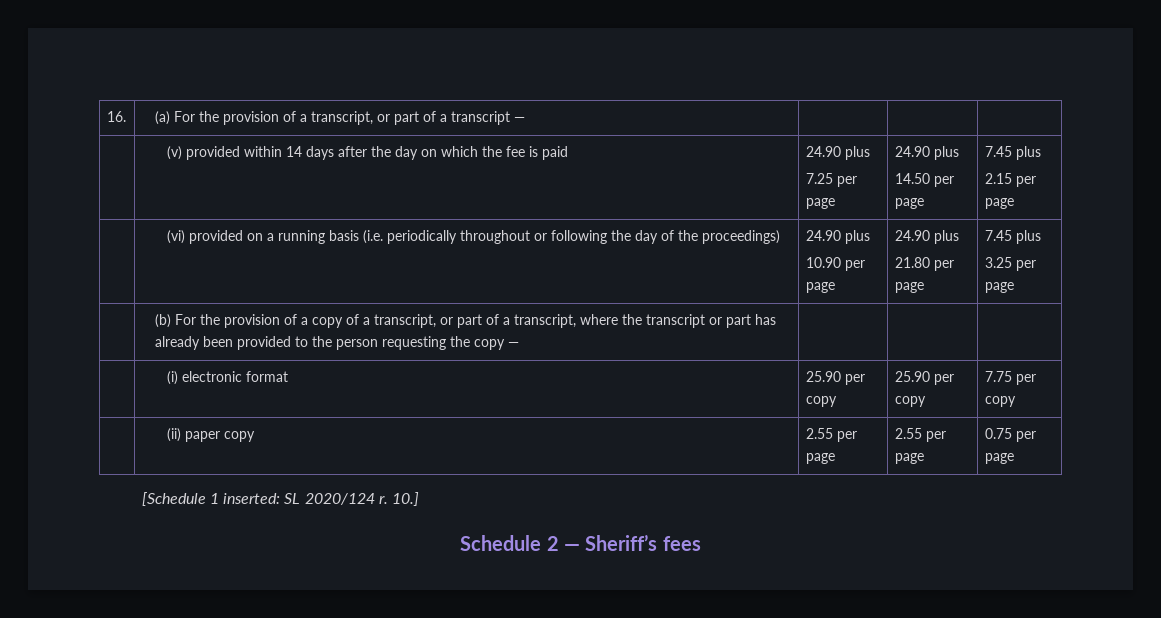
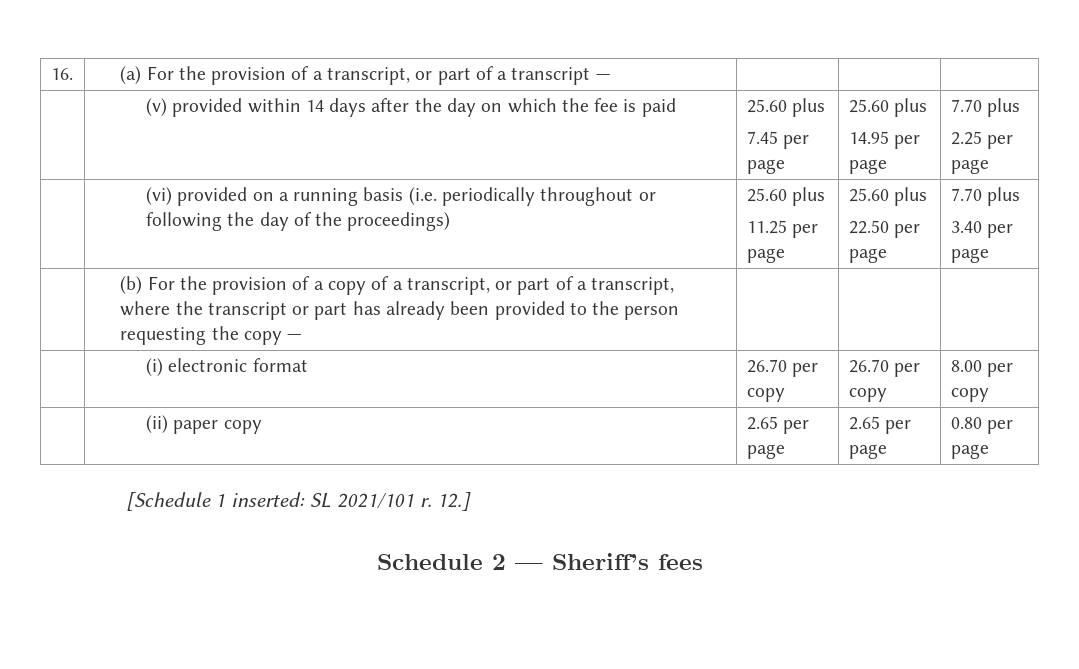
- | (v) provided within 14 days after the day on which the fee is paid | 24.90 plus
- 7.25 per page | 24.90 plus
- 14.50 per page | 7.45 plus
- 2.15 per page
+ | (v) provided within 14 days after the day on which the fee is paid | 25.60 plus
+ 7.45 per page | 25.60 plus
+ 14.95 per page | 7.70 plus
+ 2.25 per page
- | (vi) provided on a running basis (i.e. periodically throughout or following the day of the proceedings) | 24.90 plus
- 10.90 per page | 24.90 plus
- 21.80 per page | 7.45 plus
- 3.25 per page
+ | (vi) provided on a running basis (i.e. periodically throughout or following the day of the proceedings) | 25.60 plus
+ 11.25 per page | 25.60 plus
+ 22.50 per page | 7.70 plus
+ 3.40 per page
- | (i) electronic format | 25.90 per copy | 25.90 per copy | 7.75 per copy
+ | (i) electronic format | 26.70 per copy | 26.70 per copy | 8.00 per copy
- | (ii) paper copy | 2.55 per page | 2.55 per page | 0.75 per page
+ | (ii) paper copy | 2.65 per page | 2.65 per page | 0.80 per page
- [Schedule 1 inserted: SL 2020/124 r. 10.]
+ [Schedule 1 inserted: SL 2021/101 r. 12.]

